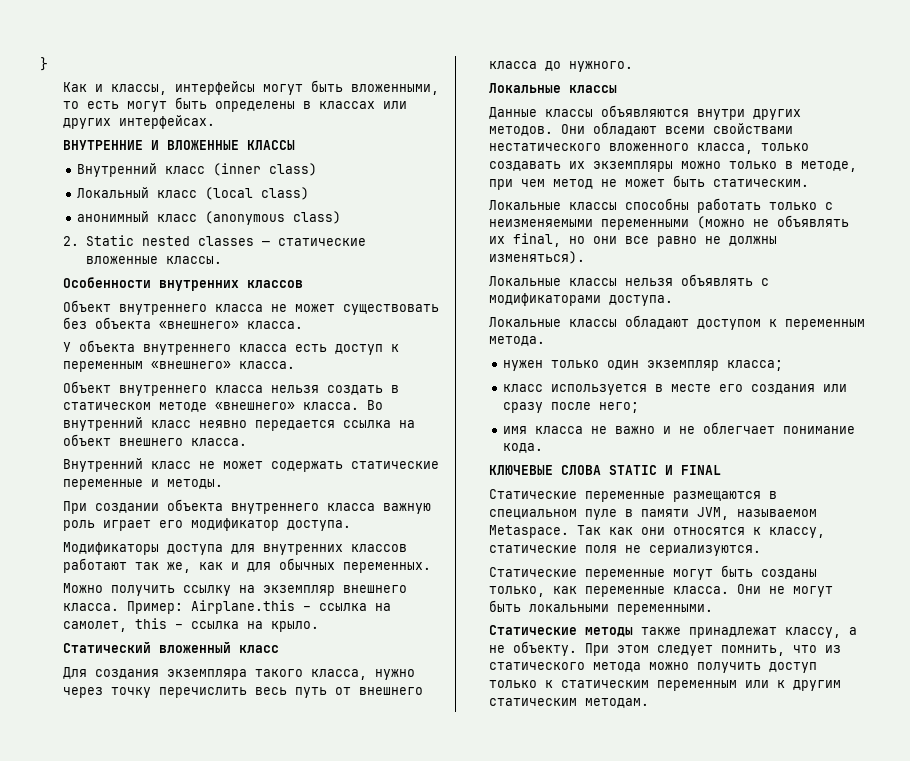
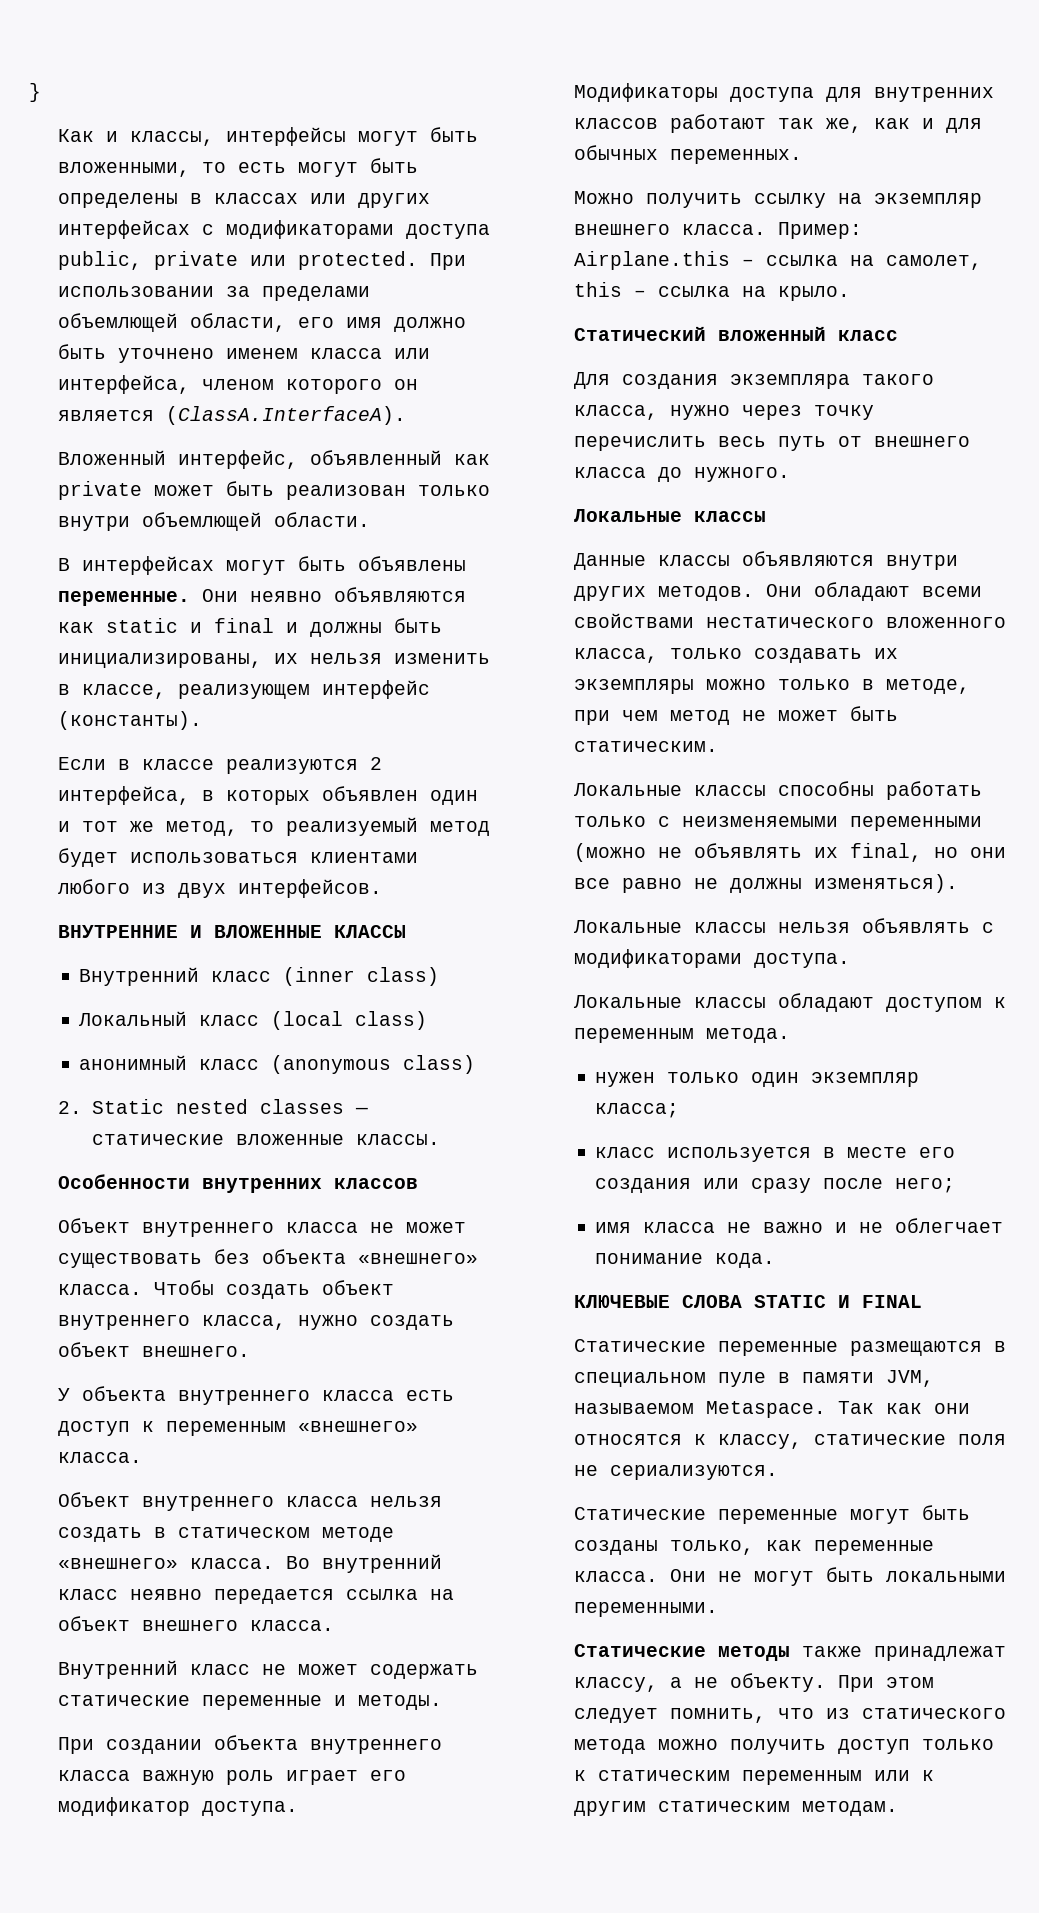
- Как и классы, интерфейсы могут быть вложенными, то есть могут быть определены в классах или других интерфейсах.
+ Как и классы, интерфейсы могут быть вложенными, то есть могут быть определены в классах или других интерфейсах с модификаторами доступа public, private или protected. При использовании за пределами объемлющей области, его имя должно быть уточнено именем класса или интерфейса, членом которого он является (ClassA.InterfaceA).
+ Вложенный интерфейс, объявленный как private может быть реализован только внутри объемлющей области.
+ В интерфейсах могут быть объявлены переменные. Они неявно объявляются как static и final и должны быть инициализированы, их нельзя изменить в классе, реализующем интерфейс (константы).
+ Если в классе реализуются 2 интерфейса, в которых объявлен один и тот же метод, то реализуемый метод будет использоваться клиентами любого из двух интерфейсов.
+ Чтобы создать объект внутреннего класса, нужно создать объект внешнего.

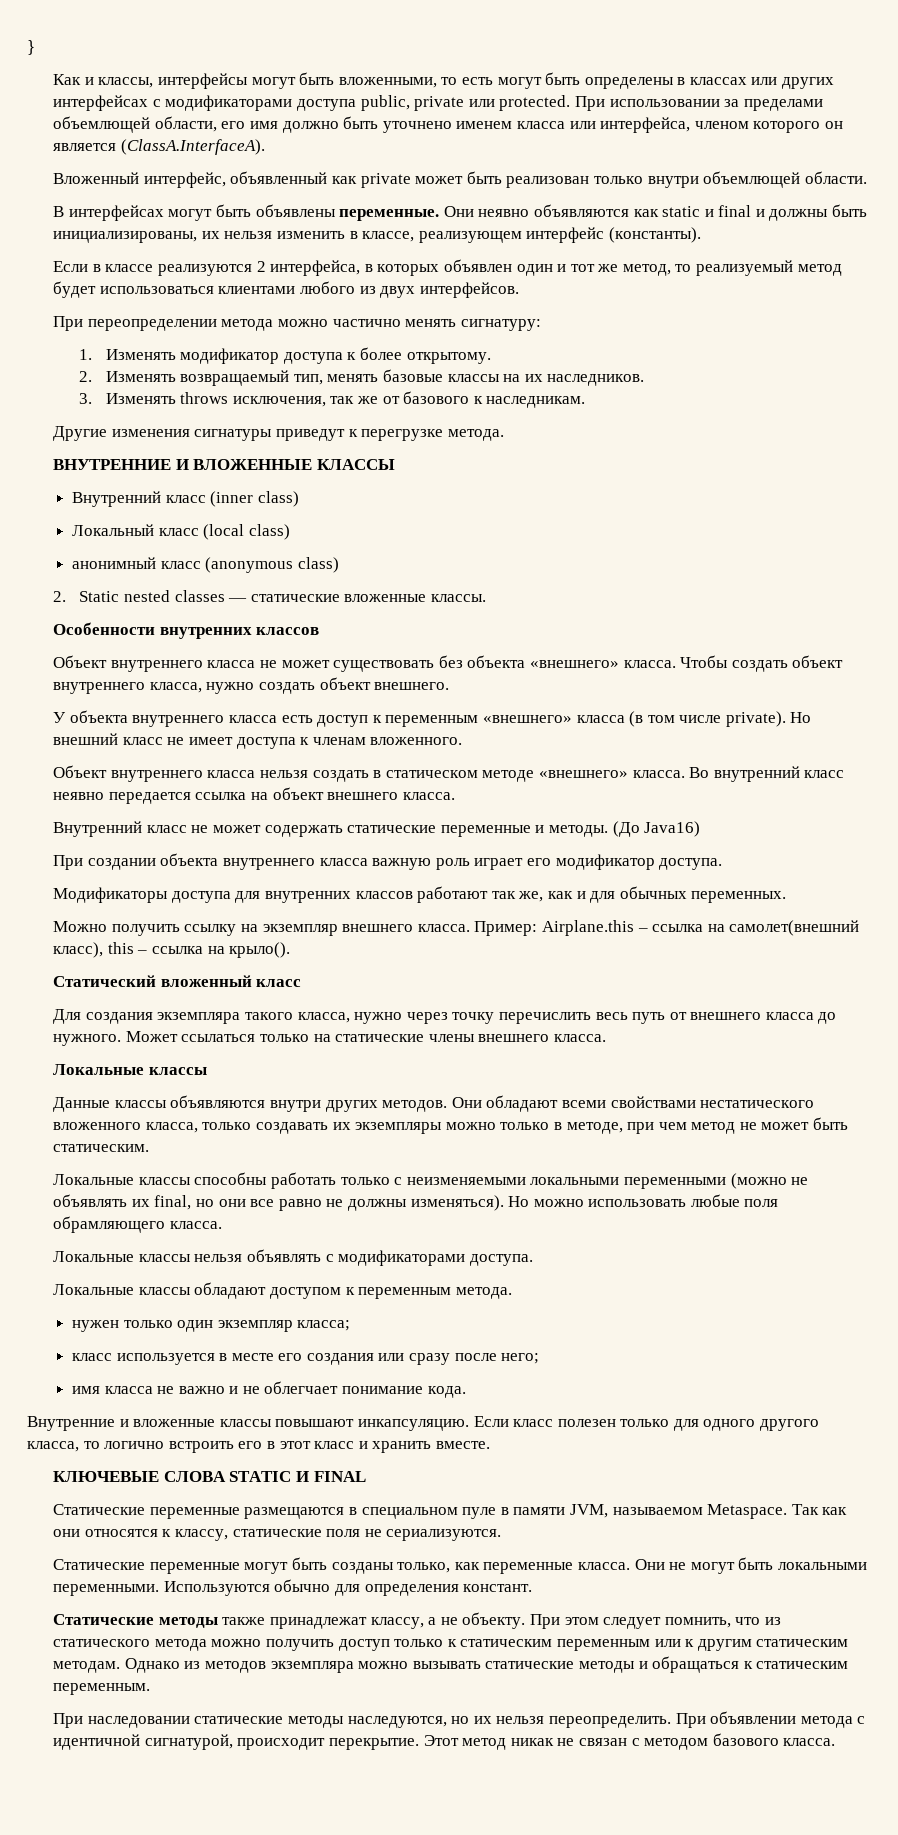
+ При переопределении метода можно частично менять сигнатуру:
+ 1. Изменять модификатор доступа к более открытому.
+ 2. Изменять возвращаемый тип, менять базовые классы на их наследников.
+ 3. Изменять throws исключения, так же от базового к наследникам.
+ Другие изменения сигнатуры приведут к перегрузке метода.
- У объекта внутреннего класса есть доступ к переменным «внешнего» класса.
+ У объекта внутреннего класса есть доступ к переменным «внешнего» класса (в том числе private). Но внешний класс не имеет доступа к членам вложенного.
+ (До Java16)
- Пример: Airplane.this – ссылка на самолет, this – ссылка на крыло.
+ Пример: Airplane.this – ссылка на самолет(внешний класс), this – ссылка на крыло().
+ Может ссылаться только на статические члены внешнего класса.
- Локальные классы способны работать только с неизменяемыми переменными (можно не объявлять их final, но они все равно не должны изменяться).
+ Локальные классы способны работать только с неизменяемыми локальными переменными (можно не объявлять их final, но они все равно не должны изменяться). Но можно использовать любые поля обрамляющего класса.
+ Внутренние и вложенные классы повышают инкапсуляцию. Если класс полезен только для одного другого класса, то логично встроить его в этот класс и хранить вместе.
+ Используются обычно для определения констант.
+ Однако из методов экземпляра можно вызывать статические методы и обращаться к статическим переменным.
+ При наследовании статические методы наследуются, но их нельзя переопределить. При объявлении метода с идентичной сигнатурой, происходит перекрытие. Этот метод никак не связан с методом базового класса.

